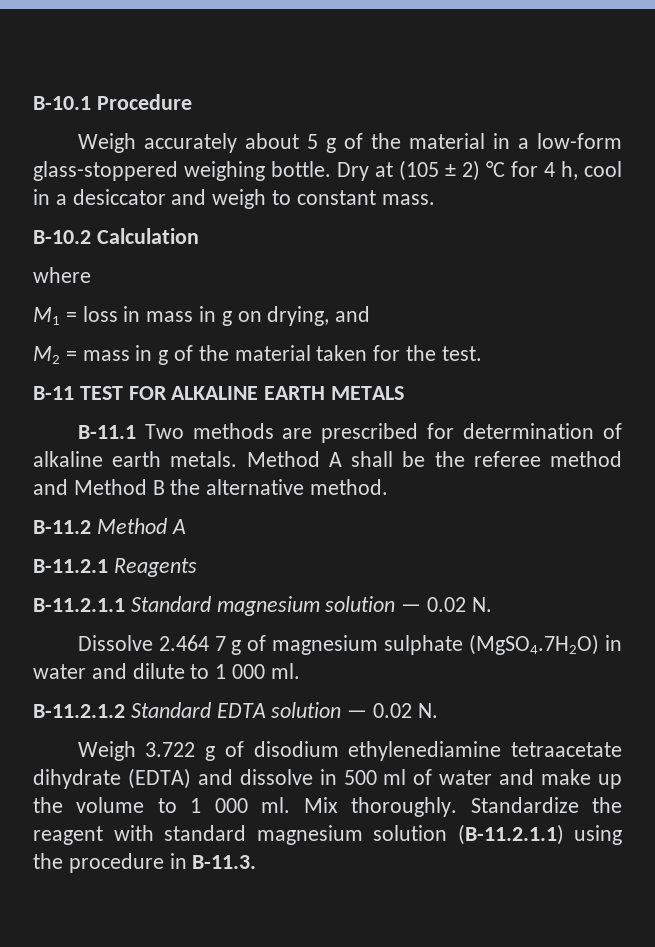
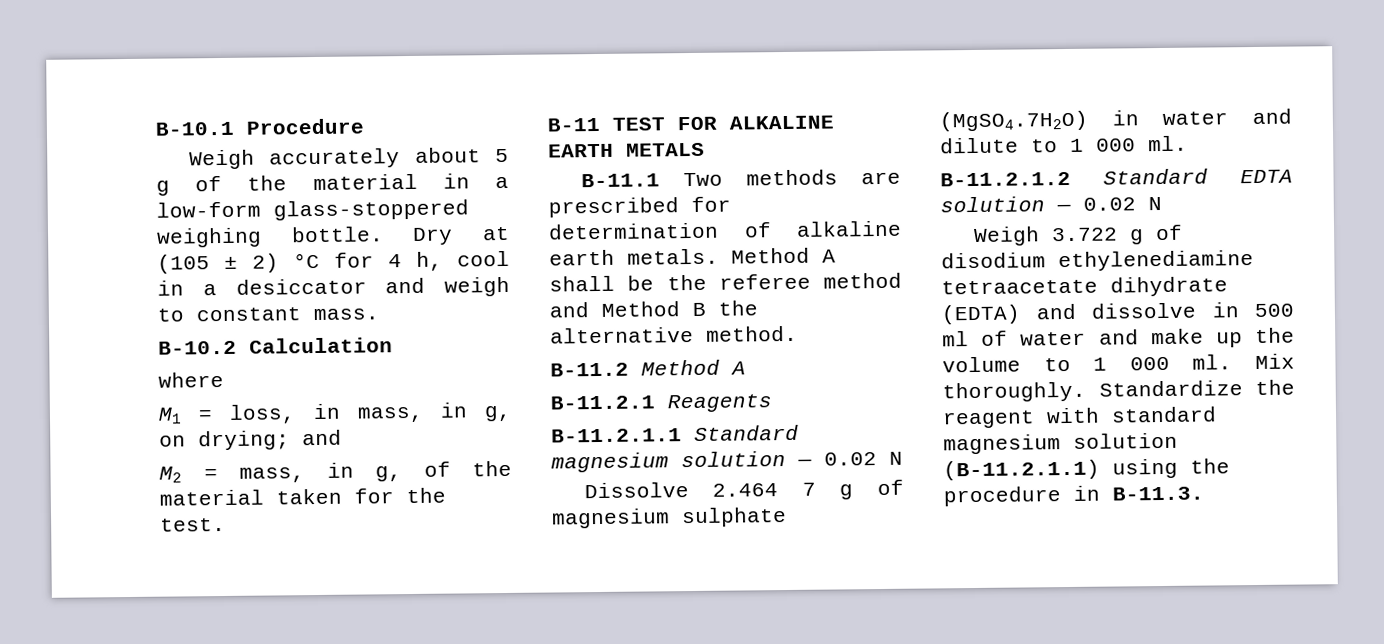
- M1 = loss in mass in g on drying, and
+ M1 = loss, in mass, in g, on drying; and
- M2 = mass in g of the material taken for the test.
+ M2 = mass, in g, of the material taken for the test.
- B-11.2.1.1 Standard magnesium solution — 0.02 N.
+ B-11.2.1.1 Standard magnesium solution — 0.02 N
- B-11.2.1.2 Standard EDTA solution — 0.02 N.
+ B-11.2.1.2 Standard EDTA solution — 0.02 N

